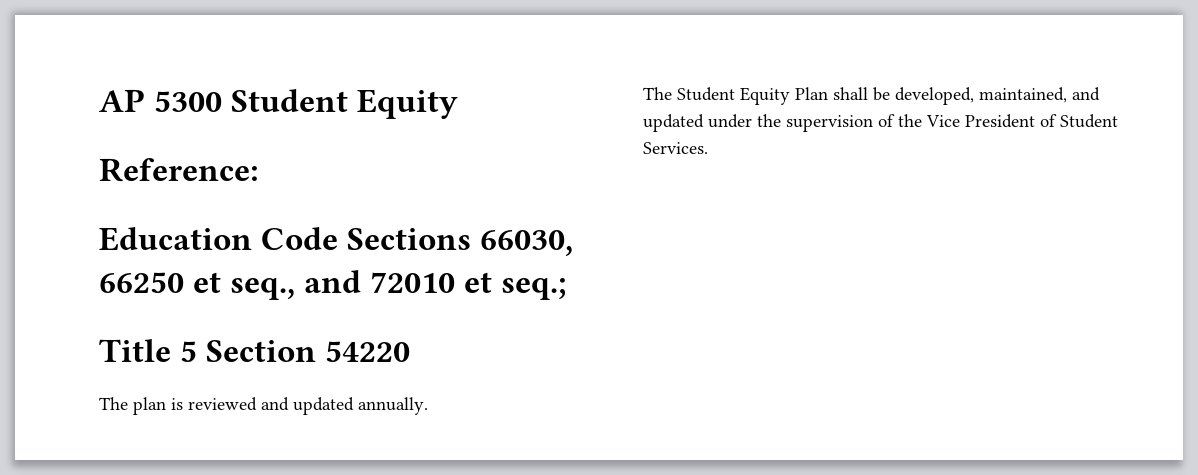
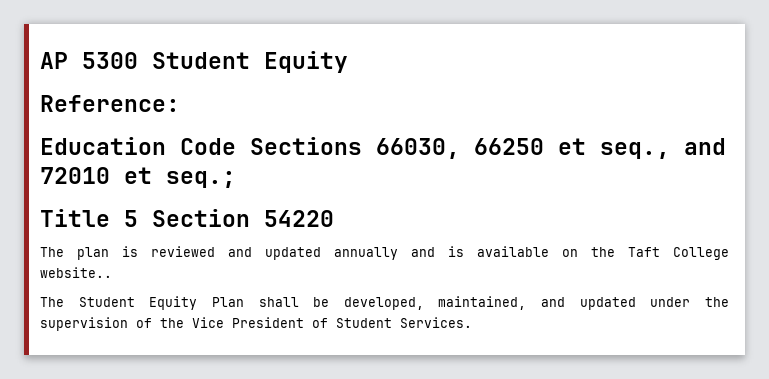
- The plan is reviewed and updated annually.
+ The plan is reviewed and updated annually and is available on the Taft College website..

